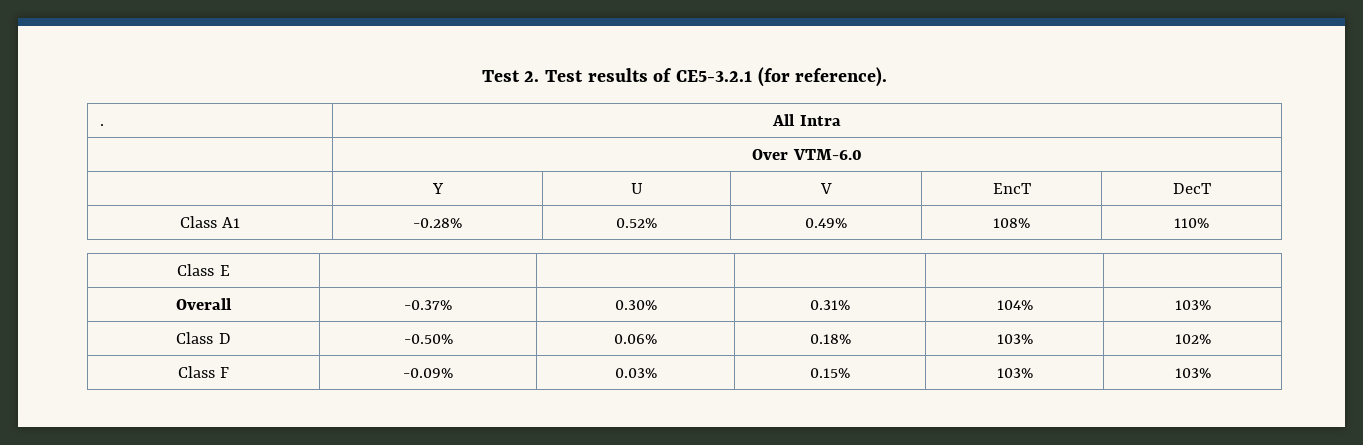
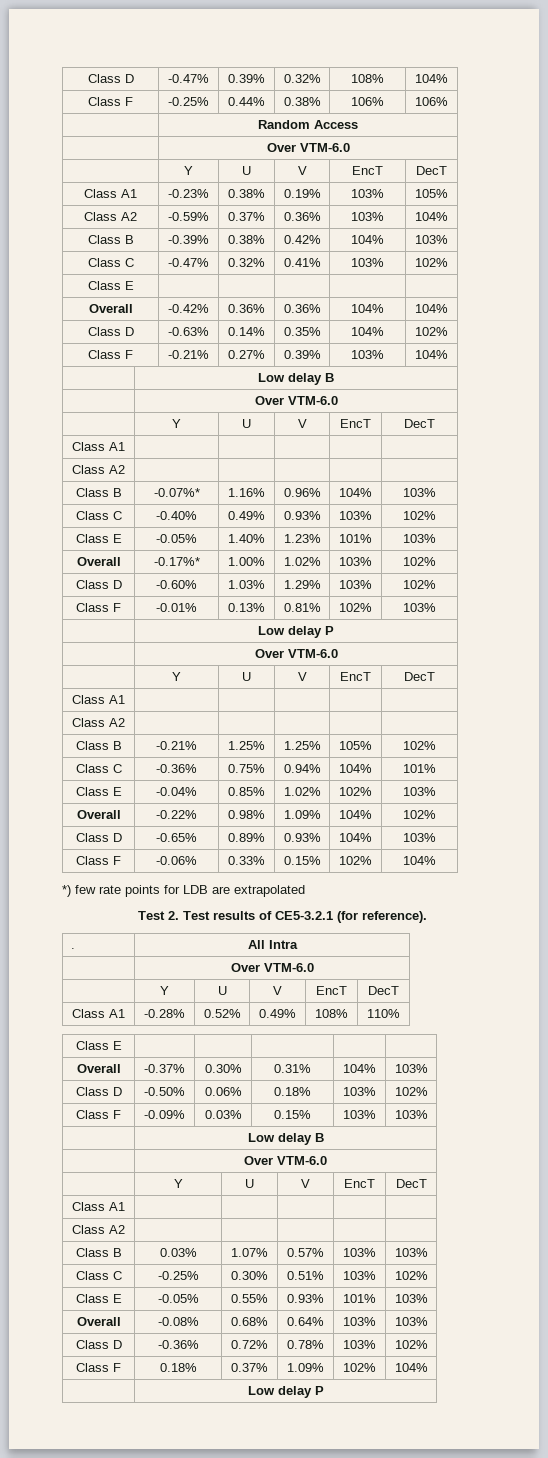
+ Class D | -0.47% | 0.39% | 0.32% | 108% | 104%
+ Class F | -0.25% | 0.44% | 0.38% | 106% | 106%
+ | Random Access
+ | Over VTM-6.0
+ | Y | U | V | EncT | DecT
+ Class A1 | -0.23% | 0.38% | 0.19% | 103% | 105%
+ Class A2 | -0.59% | 0.37% | 0.36% | 103% | 104%
+ Class B | -0.39% | 0.38% | 0.42% | 104% | 103%
+ Class C | -0.47% | 0.32% | 0.41% | 103% | 102%
+ Class E | | | | |
+ Overall | -0.42% | 0.36% | 0.36% | 104% | 104%
+ Class D | -0.63% | 0.14% | 0.35% | 104% | 102%
+ Class F | -0.21% | 0.27% | 0.39% | 103% | 104%
+ | Low delay B
+ | Over VTM-6.0
+ | Y | U | V | EncT | DecT
+ Class A1 | | | | |
+ Class A2 | | | | |
+ Class B | -0.07%* | 1.16% | 0.96% | 104% | 103%
+ Class C | -0.40% | 0.49% | 0.93% | 103% | 102%
+ Class E | -0.05% | 1.40% | 1.23% | 101% | 103%
+ Overall | -0.17%* | 1.00% | 1.02% | 103% | 102%
+ Class D | -0.60% | 1.03% | 1.29% | 103% | 102%
+ Class F | -0.01% | 0.13% | 0.81% | 102% | 103%
+ | Low delay P
+ | Over VTM-6.0
+ | Y | U | V | EncT | DecT
+ Class A1 | | | | |
+ Class A2 | | | | |
+ Class B | -0.21% | 1.25% | 1.25% | 105% | 102%
+ Class C | -0.36% | 0.75% | 0.94% | 104% | 101%
+ Class E | -0.04% | 0.85% | 1.02% | 102% | 103%
+ Overall | -0.22% | 0.98% | 1.09% | 104% | 102%
+ Class D | -0.65% | 0.89% | 0.93% | 104% | 103%
+ Class F | -0.06% | 0.33% | 0.15% | 102% | 104%
+ *) few rate points for LDB are extrapolated
  Class F | -0.09% | 0.03% | 0.15% | 103% | 103%
+ | Low delay B
+ | Over VTM-6.0
+ | Y | U | V | EncT | DecT
+ Class A1 | | | | |
+ Class A2 | | | | |
+ Class B | 0.03% | 1.07% | 0.57% | 103% | 103%
+ Class C | -0.25% | 0.30% | 0.51% | 103% | 102%
+ Class E | -0.05% | 0.55% | 0.93% | 101% | 103%
+ Overall | -0.08% | 0.68% | 0.64% | 103% | 103%
+ Class D | -0.36% | 0.72% | 0.78% | 103% | 102%
+ Class F | 0.18% | 0.37% | 1.09% | 102% | 104%
+ | Low delay P

